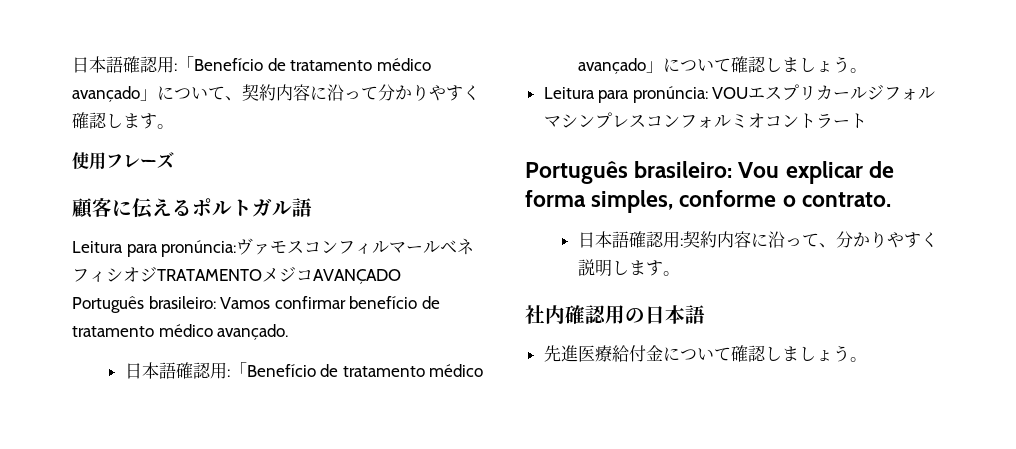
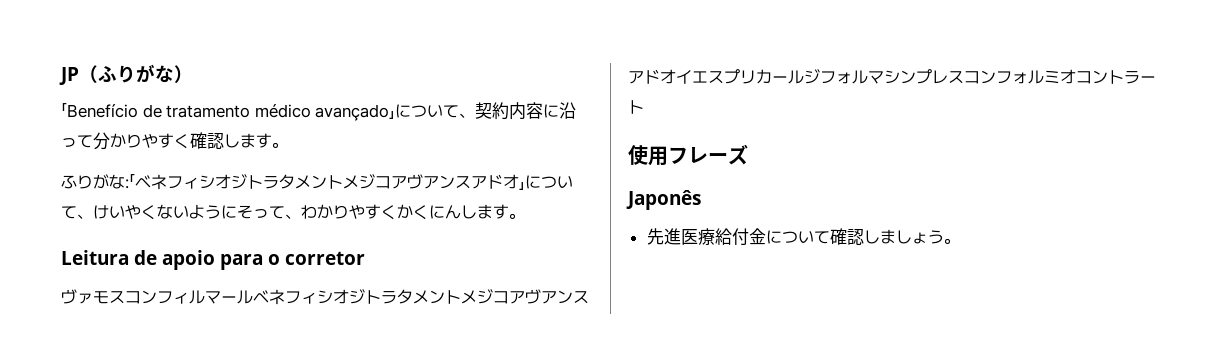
- 日本語確認用:「Benefício de tratamento médico avançado」について、契約内容に沿って分かりやすく確認します。
+ JP（ふりがな）
+ 「Benefício de tratamento médico avançado」について、契約内容に沿って分かりやすく確認します。
- 使用フレーズ
- 顧客に伝えるポルトガル語
- Leitura para pronúncia:ヴァモスコンフィルマールベネフィシオジTRATAMENTOメジコAVANÇADO
- Português brasileiro: Vamos confirmar benefício de tratamento médico avançado.
- 日本語確認用:「Benefício de tratamento médico avançado」について確認しましょう。
- Leitura para pronúncia: VOUエスプリカールジフォルマシンプレスコンフォルミオコントラート
+ ふりがな:「ベネフィシオジトラタメントメジコアヴアンスアドオ」について、けいやくないようにそって、わかりやすくかくにんします。
+ Leitura de apoio para o corretor
+ ヴァモスコンフィルマールベネフィシオジトラタメントメジコアヴアンスアドオイエスプリカールジフォルマシンプレスコンフォルミオコントラート
- Português brasileiro: Vou explicar de forma simples, conforme o contrato.
- 日本語確認用:契約内容に沿って、分かりやすく説明します。
- 社内確認用の日本語
+ 使用フレーズ
+ Japonês

